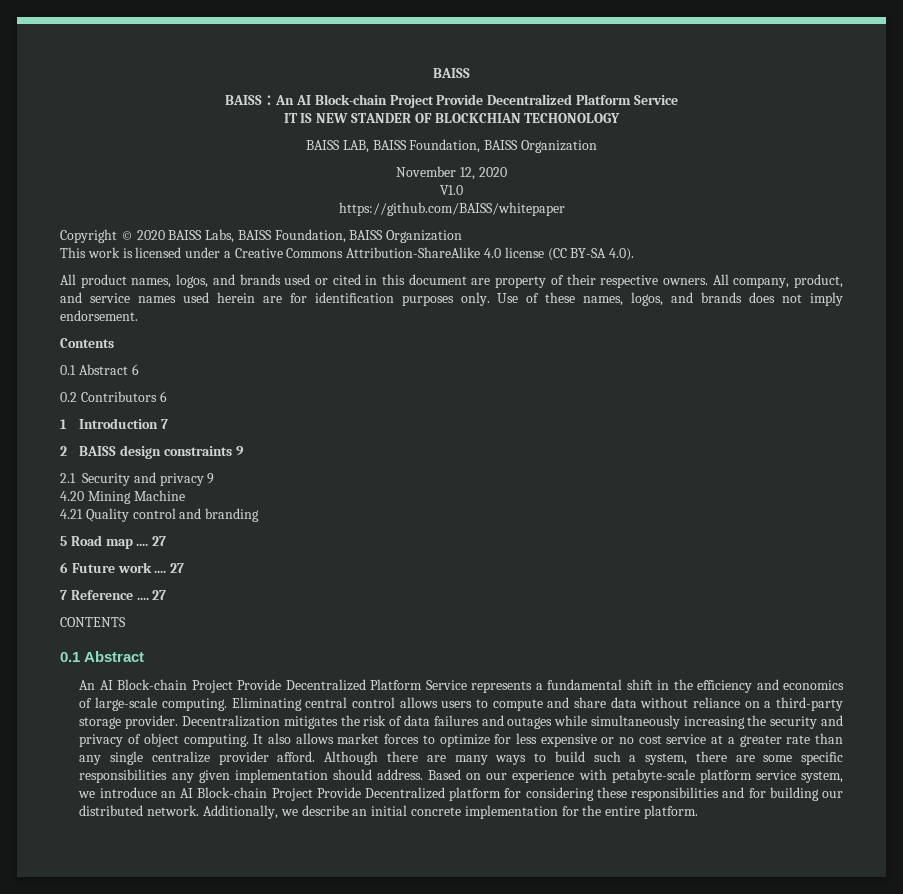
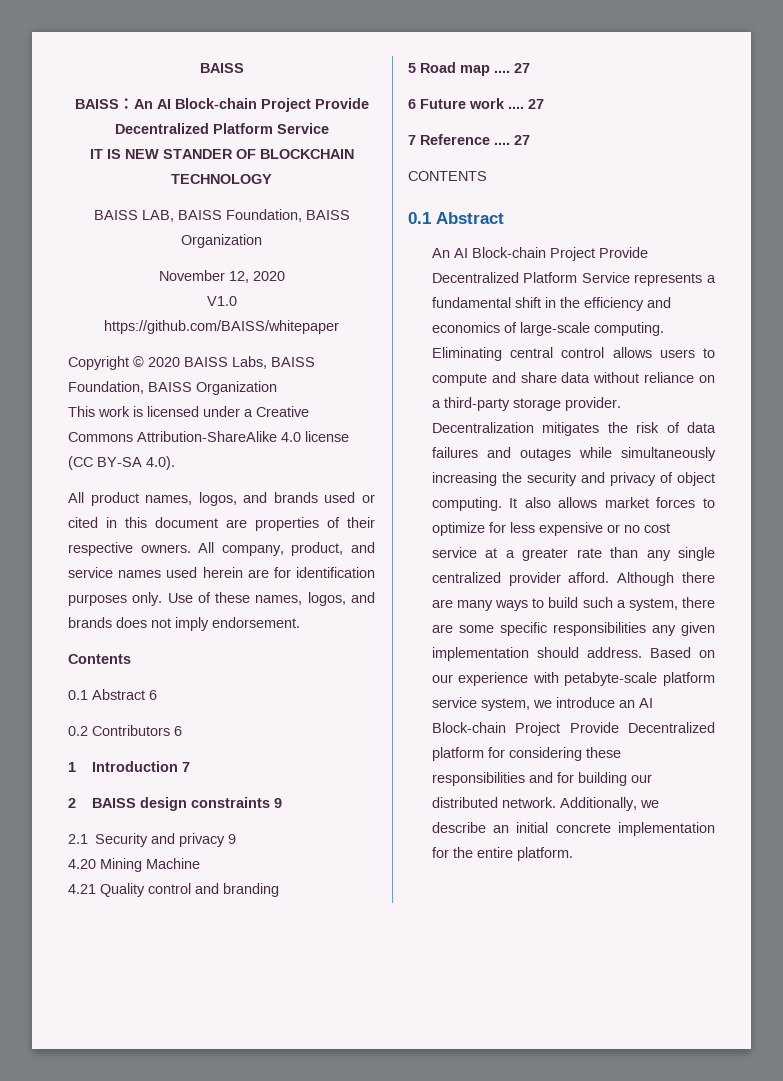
- IT IS NEW STANDER OF BLOCKCHIAN TECHONOLOGY
+ IT IS NEW STANDER OF BLOCKCHAIN TECHNOLOGY
- All product names, logos, and brands used or cited in this document are property of their respective owners.
+ All product names, logos, and brands used or cited in this document are properties of their respective owners.
- It also allows market forces to optimize for less expensive or no cost service at a greater rate than any single centralize provider afford.
+ It also allows market forces to optimize for less expensive or no cost service at a greater rate than any single centralized provider afford.

